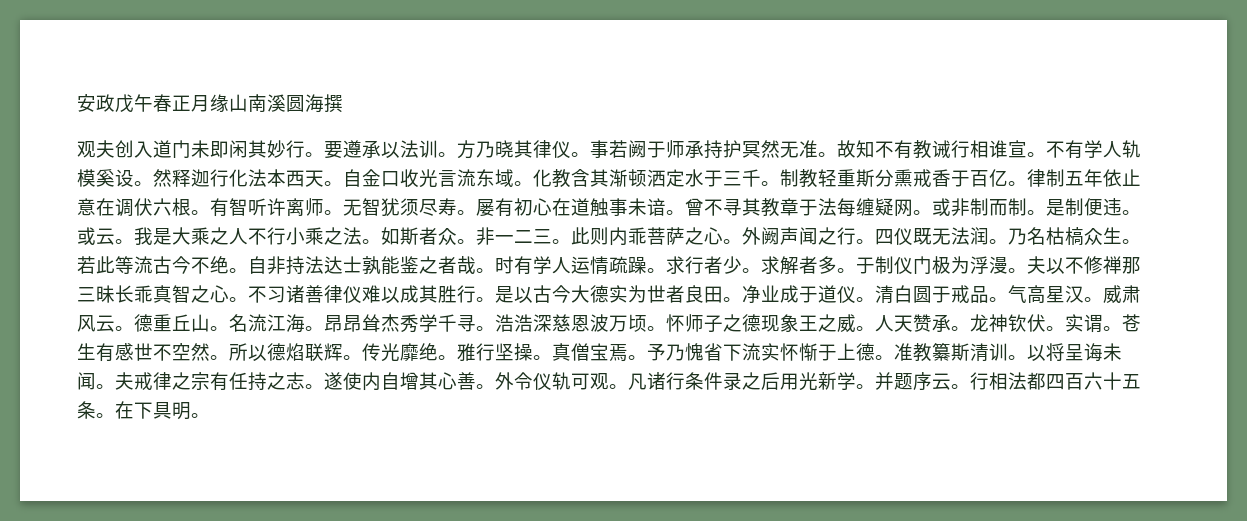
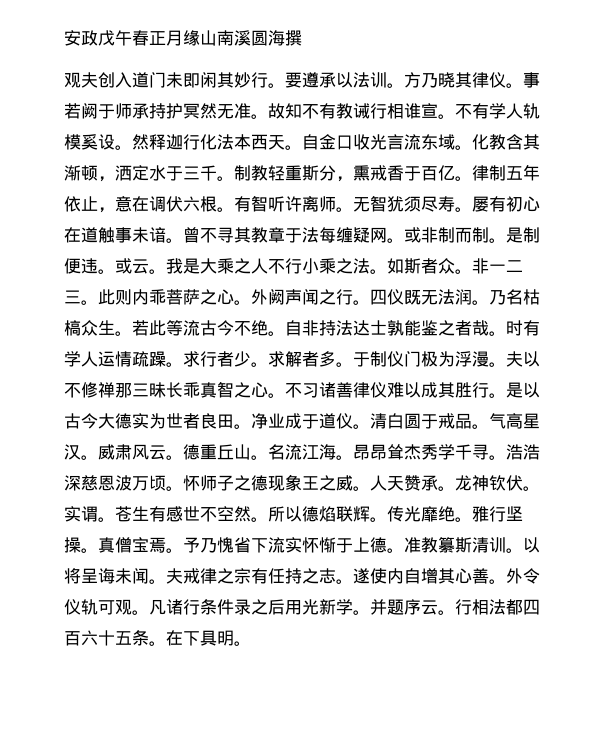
- 化教含其渐顿洒定水于三千。
+ 化教含其渐顿，洒定水于三千。
- 制教轻重斯分熏戒香于百亿。
+ 制教轻重斯分，熏戒香于百亿。
- 律制五年依止意在调伏六根。
+ 律制五年依止，意在调伏六根。

